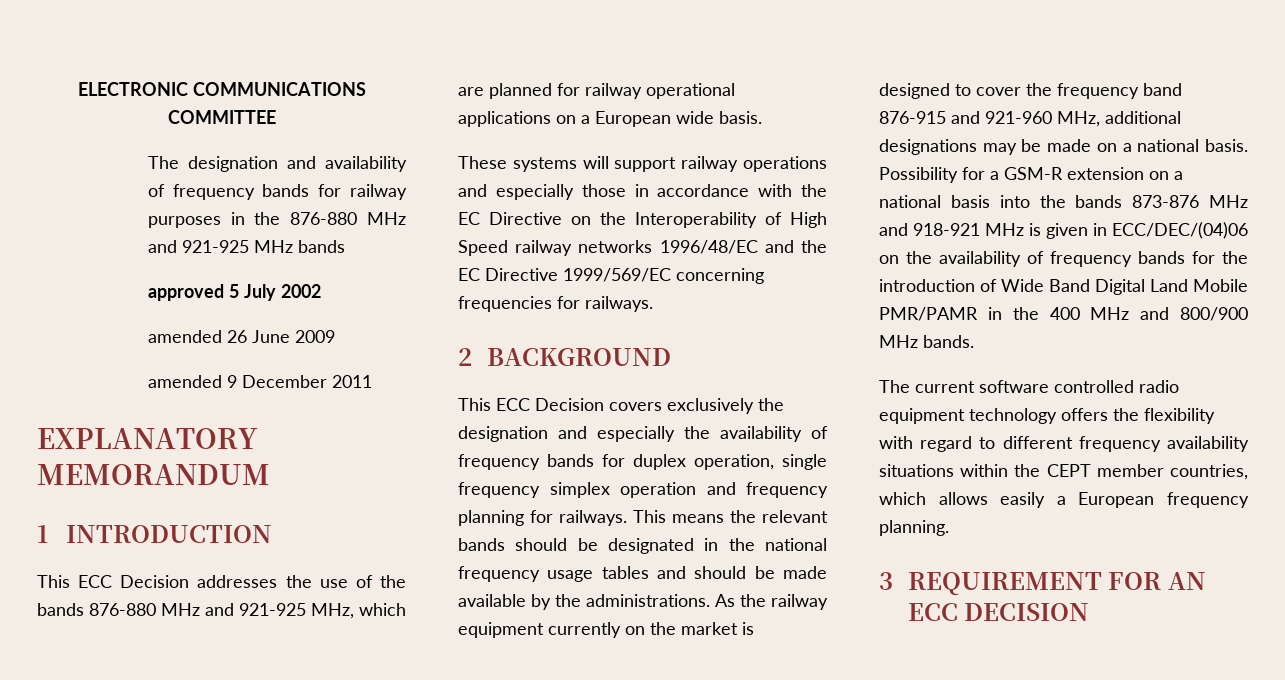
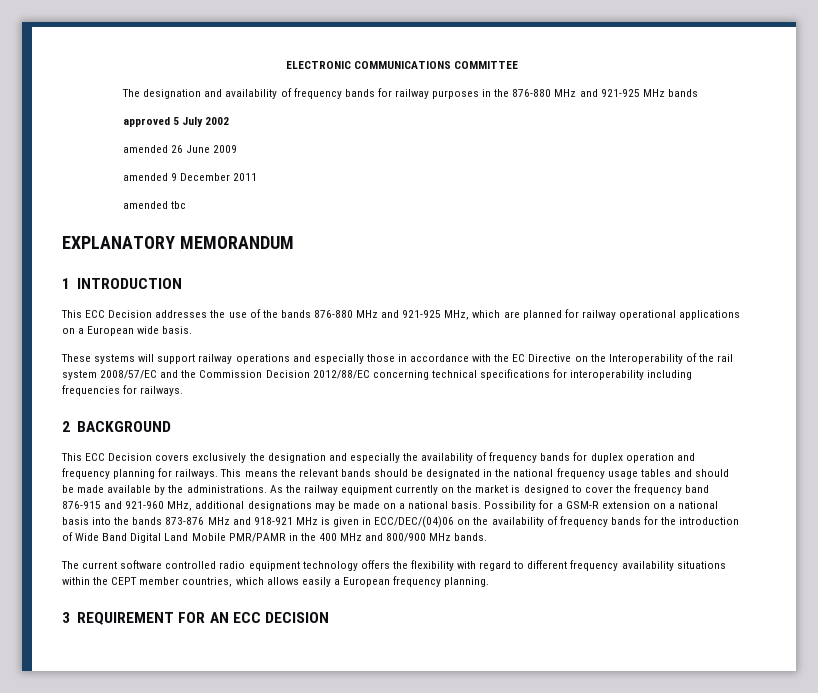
+ amended tbc
- These systems will support railway operations and especially those in accordance with the EC Directive on the Interoperability of High Speed railway networks 1996/48/EC and the EC Directive 1999/569/EC concerning frequencies for railways.
+ These systems will support railway operations and especially those in accordance with the EC Directive on the Interoperability of the rail system 2008/57/EC and the Commission Decision 2012/88/EC concerning technical specifications for interoperability including frequencies for railways.
- This ECC Decision covers exclusively the designation and especially the availability of frequency bands for duplex operation, single frequency simplex operation and frequency planning for railways.
+ This ECC Decision covers exclusively the designation and especially the availability of frequency bands for duplex operation and frequency planning for railways.

